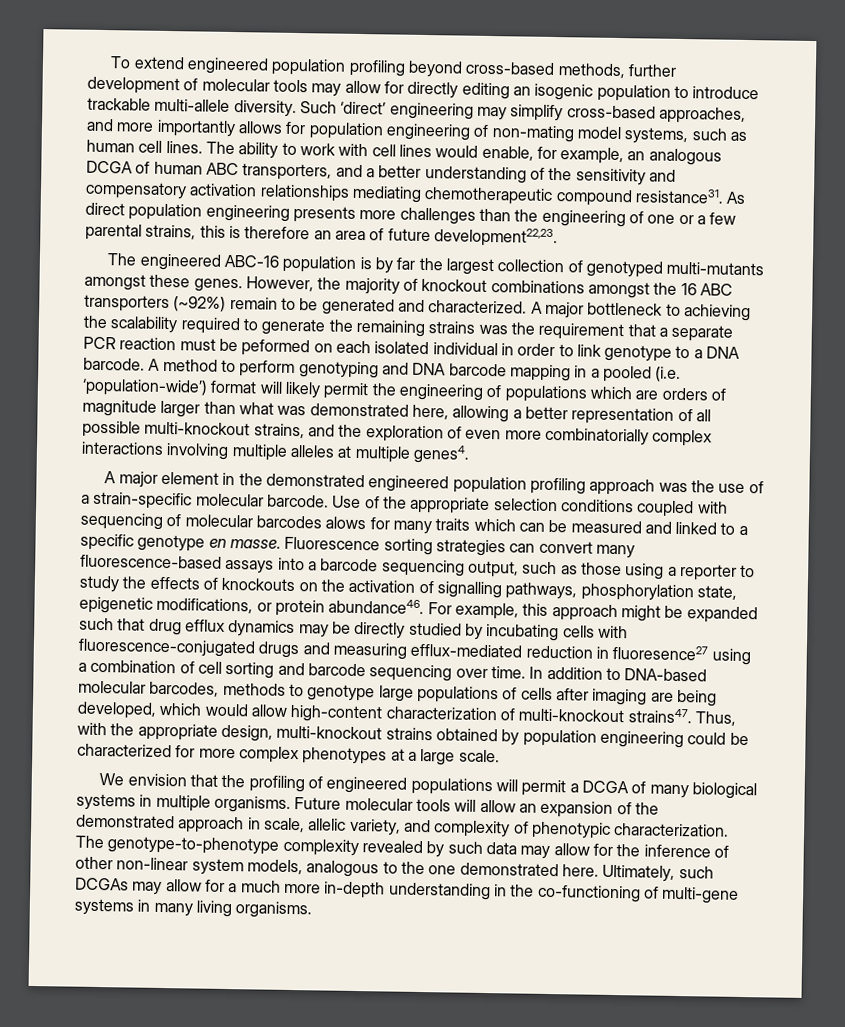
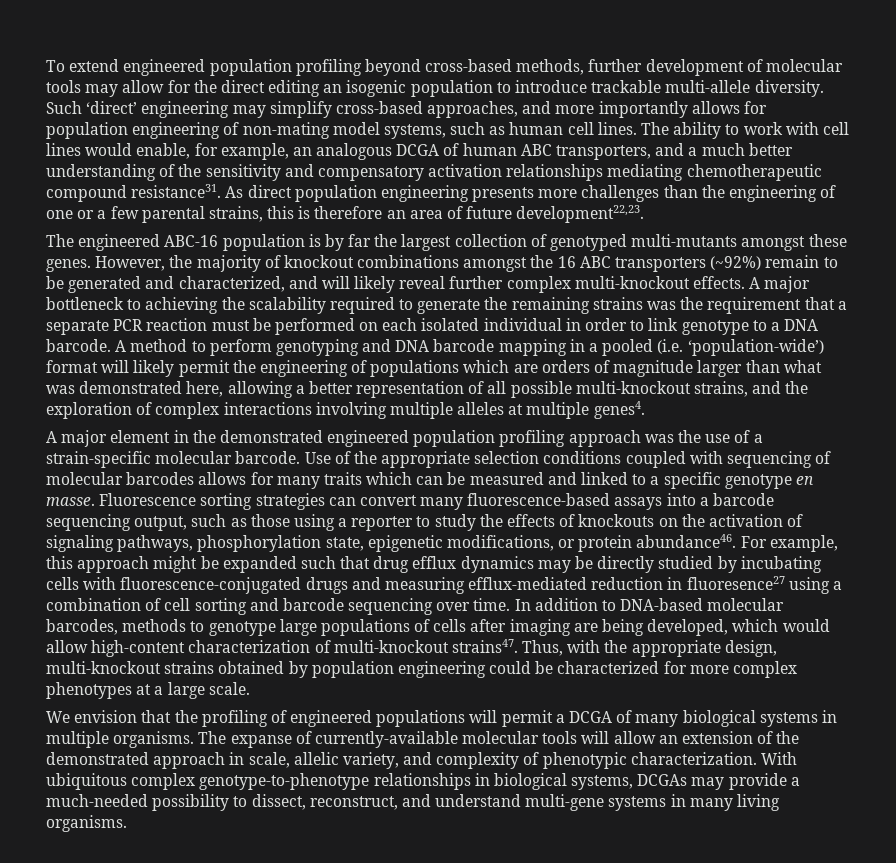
- To extend engineered population profiling beyond cross-based methods, further development of molecular tools may allow for directly editing an isogenic population to introduce trackable multi-allele diversity.
+ To extend engineered population profiling beyond cross-based methods, further development of molecular tools may allow for the direct editing an isogenic population to introduce trackable multi-allele diversity.
- The ability to work with cell lines would enable, for example, an analogous DCGA of human ABC transporters, and a better understanding of the sensitivity and compensatory activation relationships mediating chemotherapeutic compound resistance31.
+ The ability to work with cell lines would enable, for example, an analogous DCGA of human ABC transporters, and a much better understanding of the sensitivity and compensatory activation relationships mediating chemotherapeutic compound resistance31.
- However, the majority of knockout combinations amongst the 16 ABC transporters (~92%) remain to be generated and characterized.
+ However, the majority of knockout combinations amongst the 16 ABC transporters (~92%) remain to be generated and characterized, and will likely reveal further complex multi-knockout effects.
- A major bottleneck to achieving the scalability required to generate the remaining strains was the requirement that a separate PCR reaction must be peformed on each isolated individual in order to link genotype to a DNA barcode.
+ A major bottleneck to achieving the scalability required to generate the remaining strains was the requirement that a separate PCR reaction must be performed on each isolated individual in order to link genotype to a DNA barcode.
- A method to perform genotyping and DNA barcode mapping in a pooled (i.e. ‘population-wide’) format will likely permit the engineering of populations which are orders of magnitude larger than what was demonstrated here, allowing a better representation of all possible multi-knockout strains, and the exploration of even more combinatorially complex interactions involving multiple alleles at multiple genes4.
+ A method to perform genotyping and DNA barcode mapping in a pooled (i.e. ‘population-wide’) format will likely permit the engineering of populations which are orders of magnitude larger than what was demonstrated here, allowing a better representation of all possible multi-knockout strains, and the exploration of complex interactions involving multiple alleles at multiple genes4.
- Use of the appropriate selection conditions coupled with sequencing of molecular barcodes alows for many traits which can be measured and linked to a specific genotype en masse.
+ Use of the appropriate selection conditions coupled with sequencing of molecular barcodes allows for many traits which can be measured and linked to a specific genotype en masse.
- Fluorescence sorting strategies can convert many fluorescence-based assays into a barcode sequencing output, such as those using a reporter to study the effects of knockouts on the activation of signalling pathways, phosphorylation state, epigenetic modifications, or protein abundance46.
+ Fluorescence sorting strategies can convert many fluorescence-based assays into a barcode sequencing output, such as those using a reporter to study the effects of knockouts on the activation of signaling pathways, phosphorylation state, epigenetic modifications, or protein abundance46.
- Future molecular tools will allow an expansion of the demonstrated approach in scale, allelic variety, and complexity of phenotypic characterization.
+ The expanse of currently-available molecular tools will allow an extension of the demonstrated approach in scale, allelic variety, and complexity of phenotypic characterization.
- The genotype-to-phenotype complexity revealed by such data may allow for the inference of other non-linear system models, analogous to the one demonstrated here. Ultimately, such DCGAs may allow for a much more in-depth understanding in the co-functioning of multi-gene systems in many living organisms.
+ With ubiquitous complex genotype-to-phenotype relationships in biological systems, DCGAs may provide a much-needed possibility to dissect, reconstruct, and understand multi-gene systems in many living organisms.

